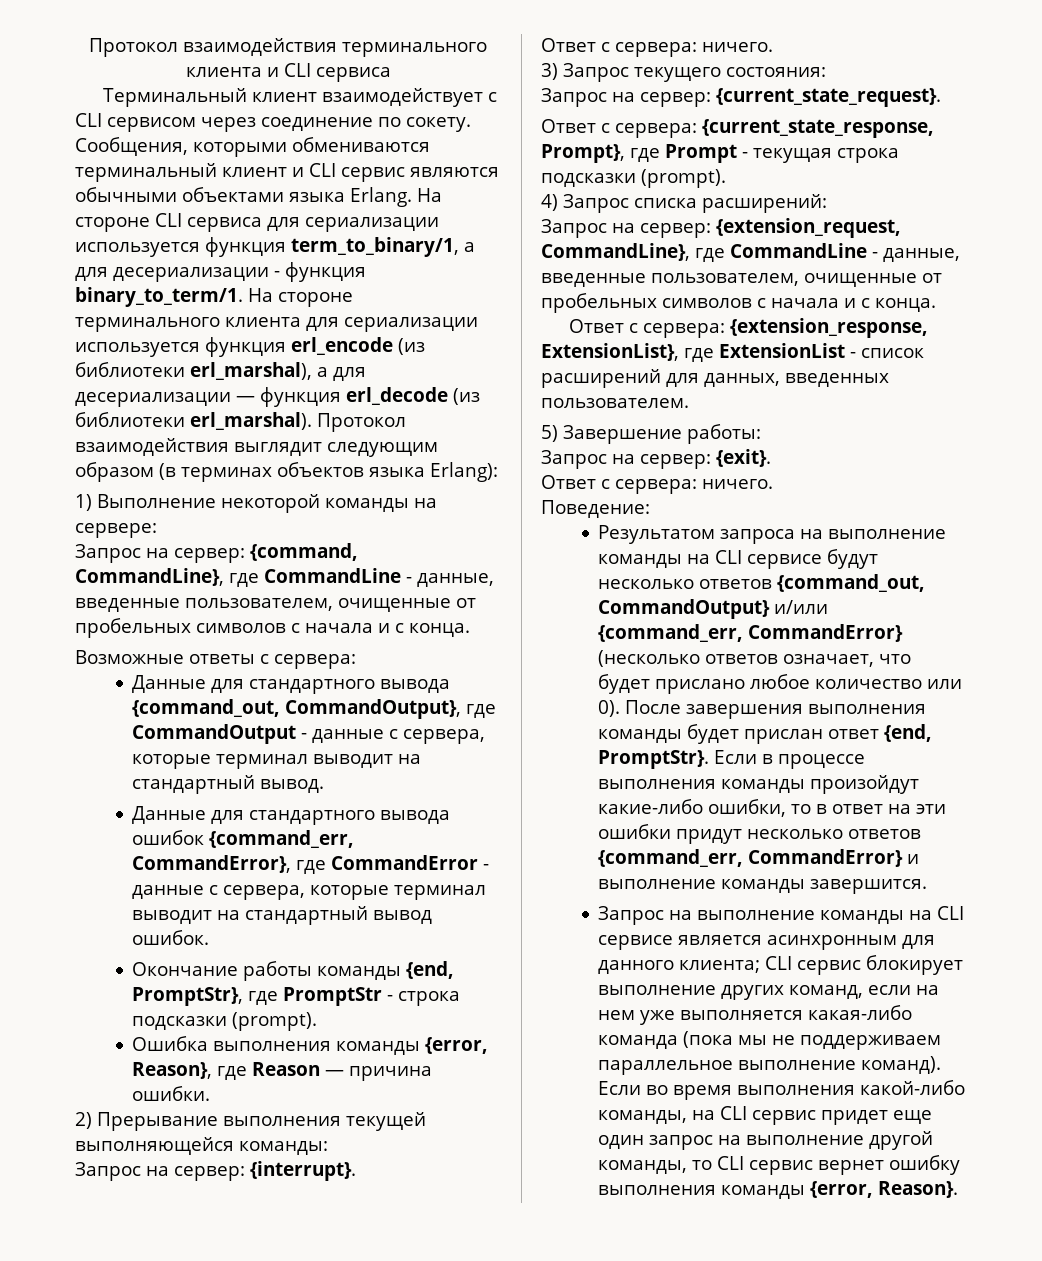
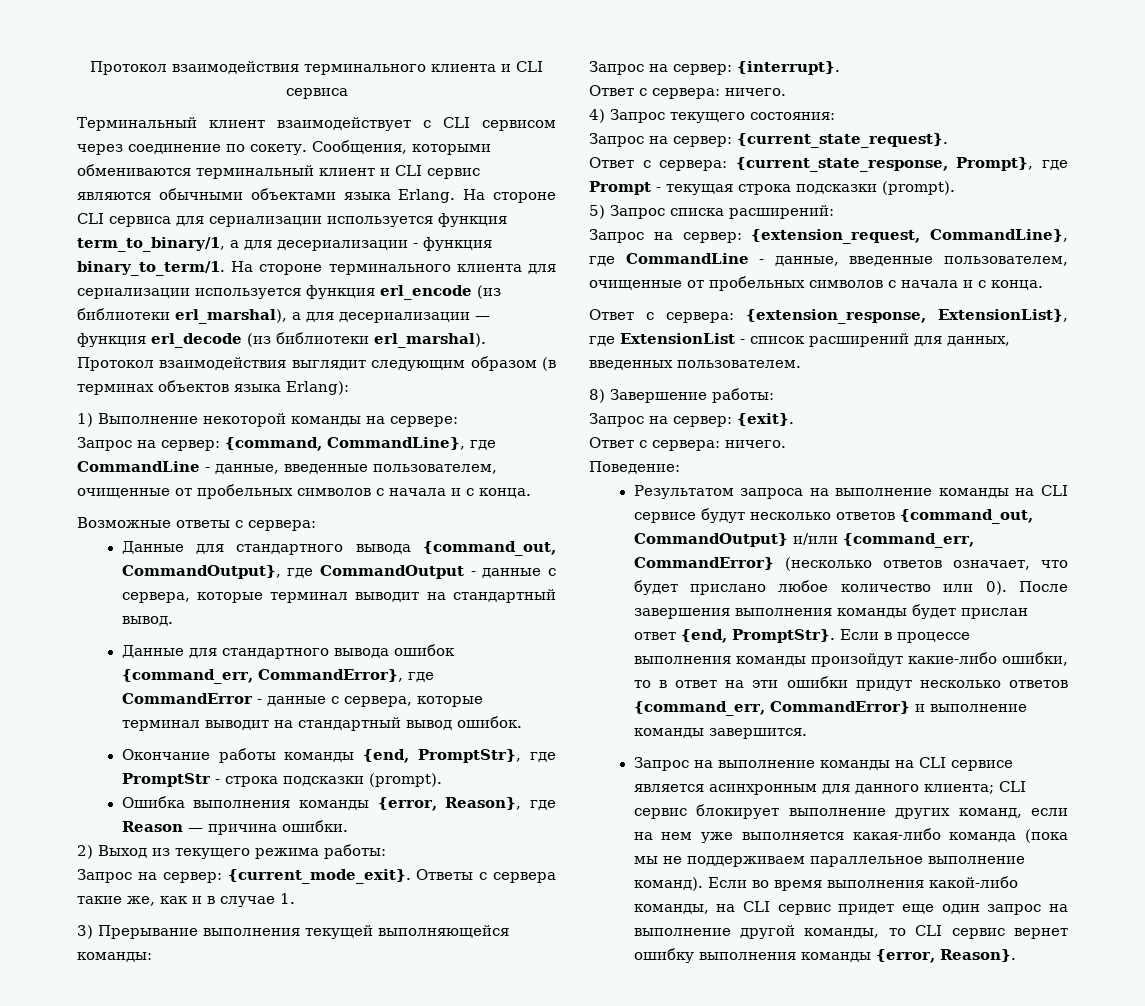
- 2) Прерывание выполнения текущей выполняющейся команды:
+ 2) Выход из текущего режима работы:
+ Запрос на сервер: {current_mode_exit}. Ответы с сервера такие же, как и в случае 1.
+ 3) Прерывание выполнения текущей выполняющейся команды:
- 3) Запрос текущего состояния:
+ 4) Запрос текущего состояния:
- 4) Запрос списка расширений:
+ 5) Запрос списка расширений:
- 5) Завершение работы:
+ 8) Завершение работы:

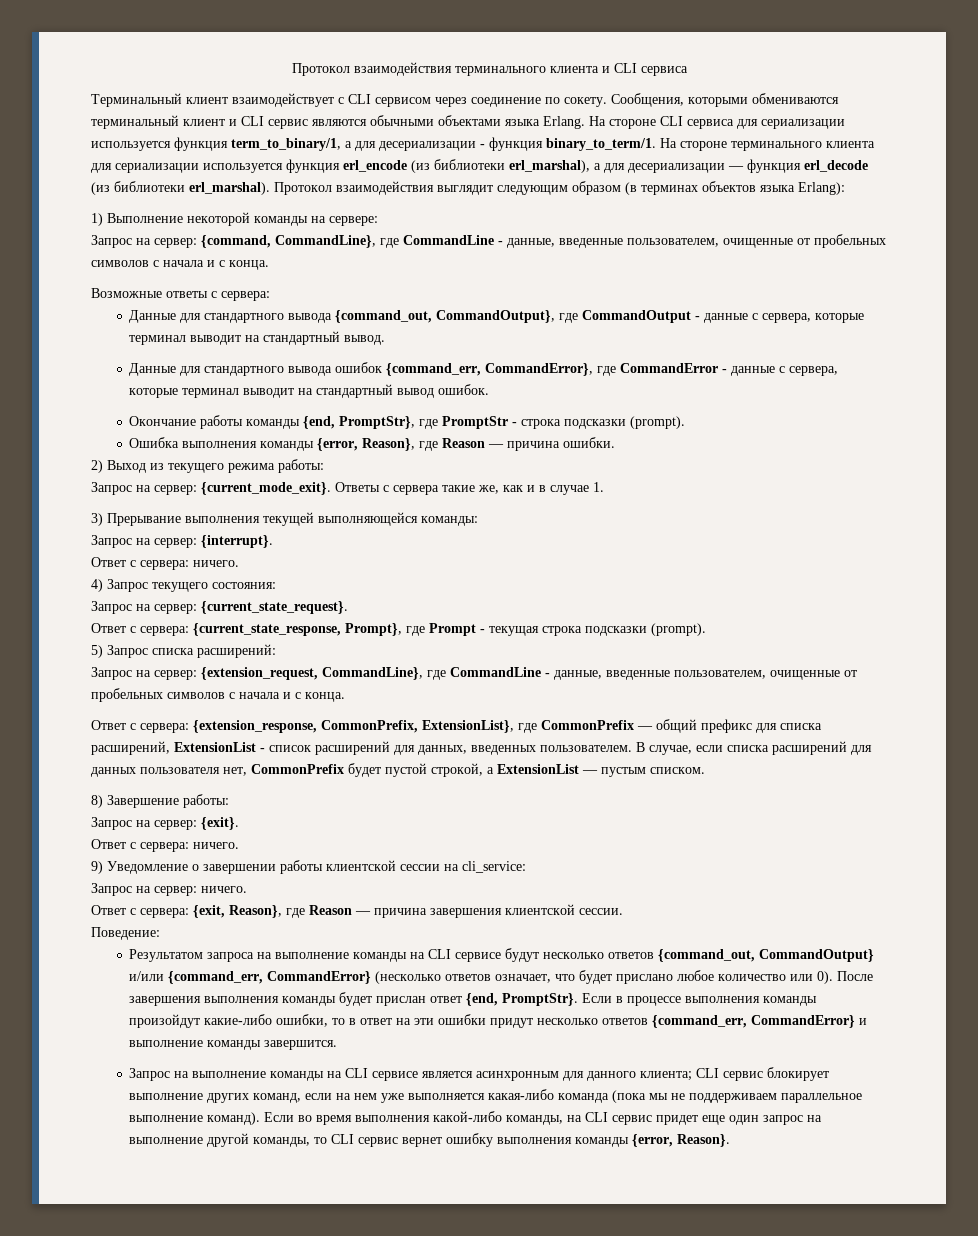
- Ответ с сервера: {extension_response, ExtensionList}, где ExtensionList - список расширений для данных, введенных пользователем.
+ Ответ с сервера: {extension_response, CommonPrefix, ExtensionList}, где CommonPrefix — общий префикс для списка расширений, ExtensionList - список расширений для данных, введенных пользователем. В случае, если списка расширений для данных пользователя нет, CommonPrefix будет пустой строкой, а ExtensionList — пустым списком.
+ 9) Уведомление о завершении работы клиентской сессии на cli_service:
+ Запрос на сервер: ничего.
+ Ответ с сервера: {exit, Reason}, где Reason — причина завершения клиентской сессии.

